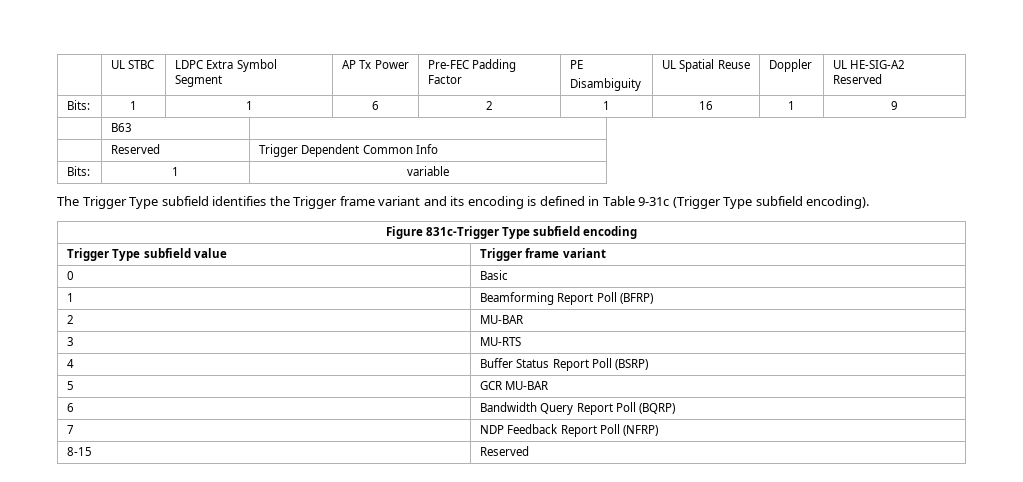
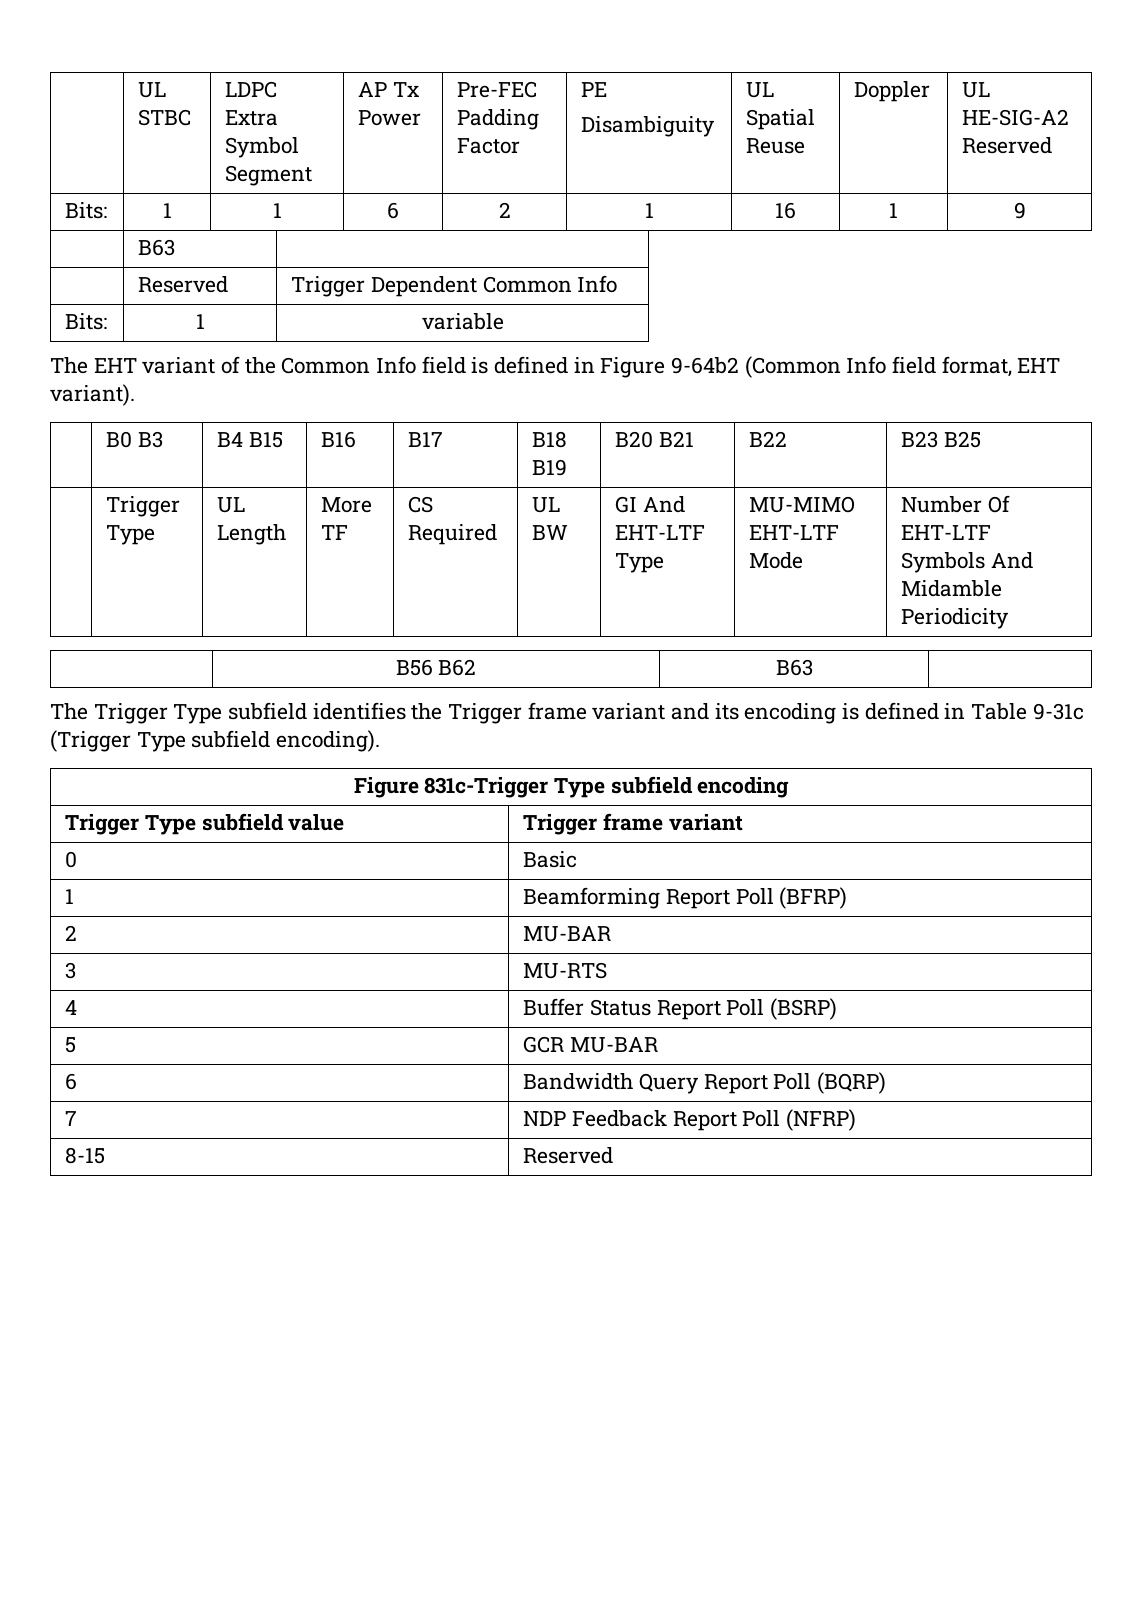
+ The EHT variant of the Common Info field is defined in Figure 9-64b2 (Common Info field format, EHT variant).
+ | B0 B3 | B4 B15 | B16 | B17 | B18 B19 | B20 B21 | B22 | B23 B25
+ | Trigger Type | UL Length | More TF | CS Required | UL BW | GI And EHT-LTF Type | MU-MIMO EHT-LTF Mode | Number Of EHT-LTF Symbols And Midamble Periodicity
+ | B56 B62 | B63 |

